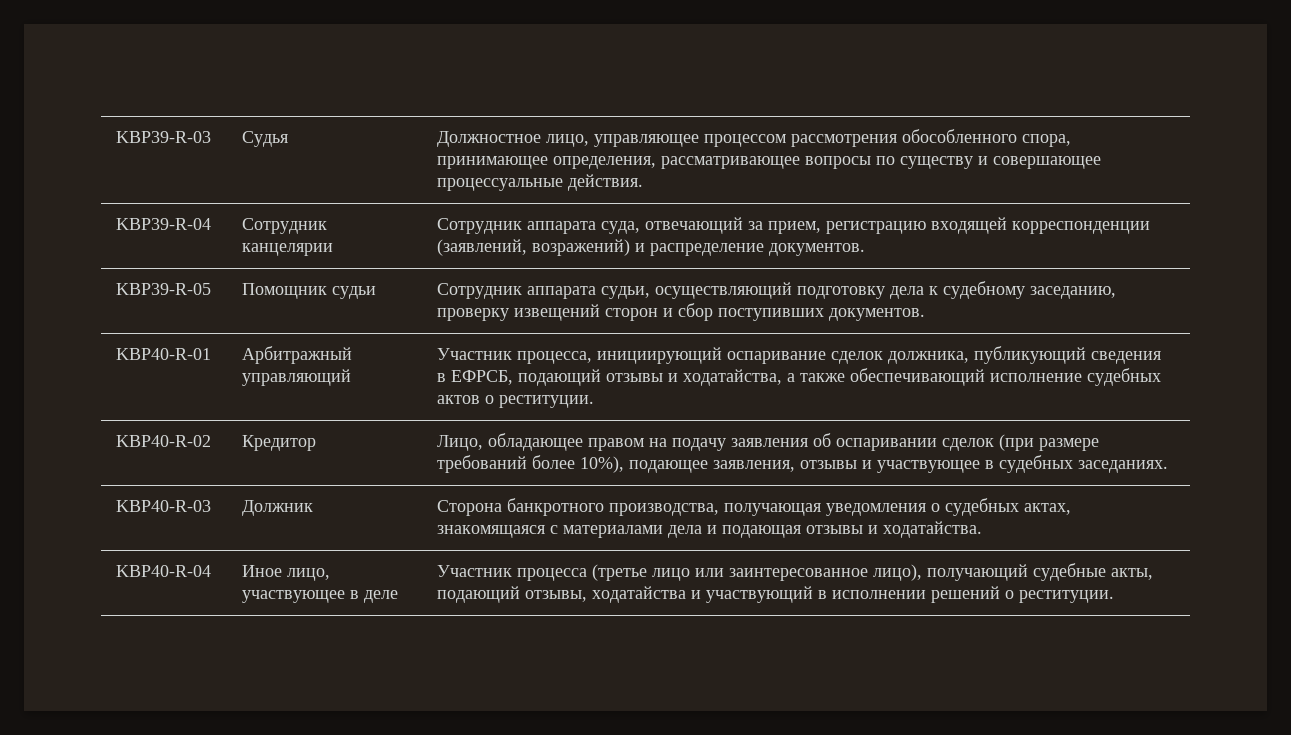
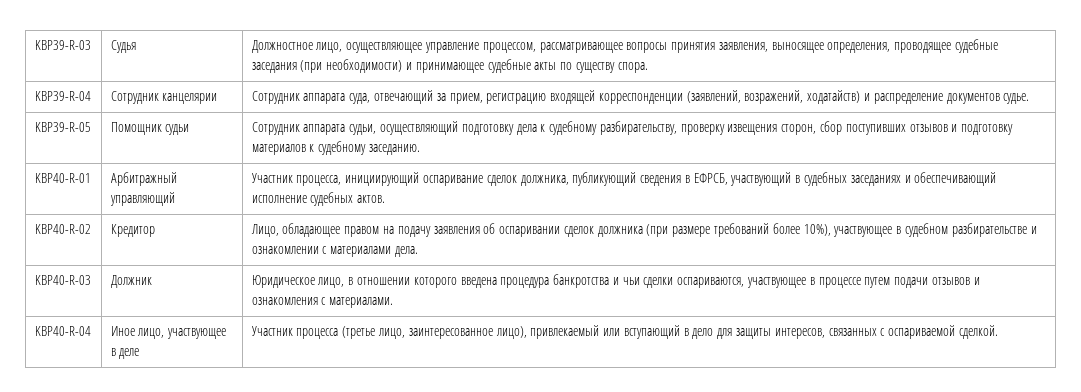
- KBP39-R-03 | Судья | Должностное лицо, управляющее процессом рассмотрения обособленного спора, принимающее определения, рассматривающее вопросы по существу и совершающее процессуальные действия.
+ KBP39-R-03 | Судья | Должностное лицо, осуществляющее управление процессом, рассматривающее вопросы принятия заявления, выносящее определения, проводящее судебные заседания (при необходимости) и принимающее судебные акты по существу спора.
- KBP39-R-04 | Сотрудник канцелярии | Сотрудник аппарата суда, отвечающий за прием, регистрацию входящей корреспонденции (заявлений, возражений) и распределение документов.
+ KBP39-R-04 | Сотрудник канцелярии | Сотрудник аппарата суда, отвечающий за прием, регистрацию входящей корреспонденции (заявлений, возражений, ходатайств) и распределение документов судье.
- KBP39-R-05 | Помощник судьи | Сотрудник аппарата судьи, осуществляющий подготовку дела к судебному заседанию, проверку извещений сторон и сбор поступивших документов.
+ KBP39-R-05 | Помощник судьи | Сотрудник аппарата судьи, осуществляющий подготовку дела к судебному разбирательству, проверку извещения сторон, сбор поступивших отзывов и подготовку материалов к судебному заседанию.
- KBP40-R-01 | Арбитражный управляющий | Участник процесса, инициирующий оспаривание сделок должника, публикующий сведения в ЕФРСБ, подающий отзывы и ходатайства, а также обеспечивающий исполнение судебных актов о реституции.
+ KBP40-R-01 | Арбитражный управляющий | Участник процесса, инициирующий оспаривание сделок должника, публикующий сведения в ЕФРСБ, участвующий в судебных заседаниях и обеспечивающий исполнение судебных актов.
- KBP40-R-02 | Кредитор | Лицо, обладающее правом на подачу заявления об оспаривании сделок (при размере требований более 10%), подающее заявления, отзывы и участвующее в судебных заседаниях.
- KBP40-R-03 | Должник | Сторона банкротного производства, получающая уведомления о судебных актах, знакомящаяся с материалами дела и подающая отзывы и ходатайства.
+ KBP40-R-02 | Кредитор | Лицо, обладающее правом на подачу заявления об оспаривании сделок должника (при размере требований более 10%), участвующее в судебном разбирательстве и ознакомлении с материалами дела.
+ KBP40-R-03 | Должник | Юридическое лицо, в отношении которого введена процедура банкротства и чьи сделки оспариваются, участвующее в процессе путем подачи отзывов и ознакомления с материалами.
- KBP40-R-04 | Иное лицо, участвующее в деле | Участник процесса (третье лицо или заинтересованное лицо), получающий судебные акты, подающий отзывы, ходатайства и участвующий в исполнении решений о реституции.
+ KBP40-R-04 | Иное лицо, участвующее в деле | Участник процесса (третье лицо, заинтересованное лицо), привлекаемый или вступающий в дело для защиты интересов, связанных с оспариваемой сделкой.

